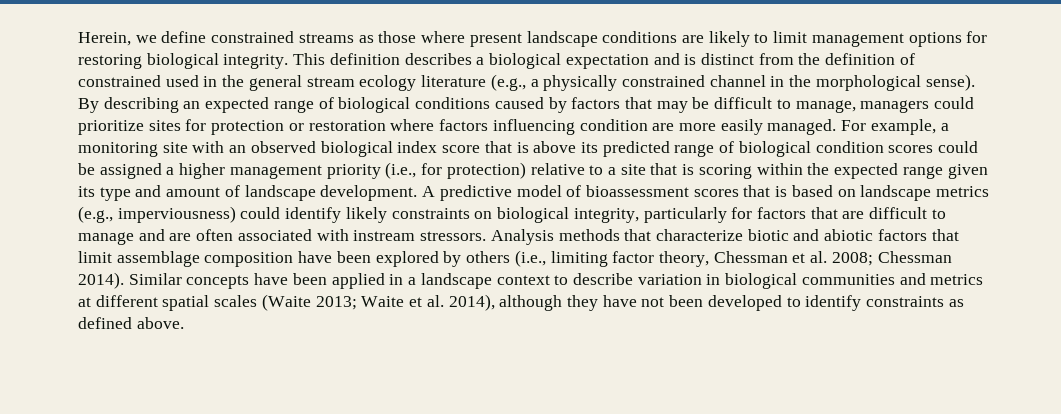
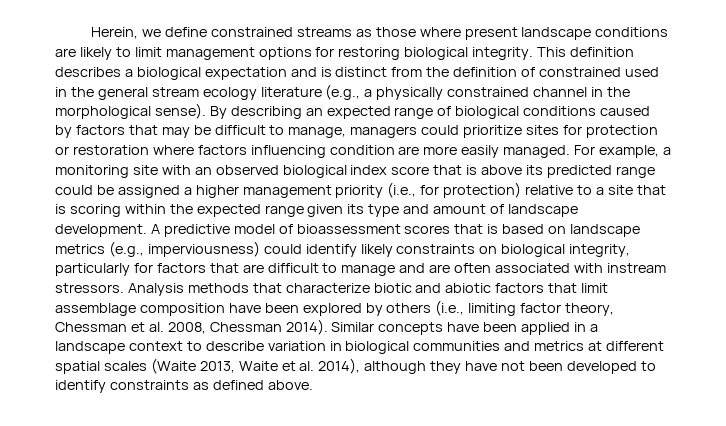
- For example, a monitoring site with an observed biological index score that is above its predicted range of biological condition scores could be assigned a higher management priority (i.e., for protection) relative to a site that is scoring within the expected range given its type and amount of landscape development.
+ For example, a monitoring site with an observed biological index score that is above its predicted range could be assigned a higher management priority (i.e., for protection) relative to a site that is scoring within the expected range given its type and amount of landscape development.
- Analysis methods that characterize biotic and abiotic factors that limit assemblage composition have been explored by others (i.e., limiting factor theory, Chessman et al. 2008; Chessman 2014).
+ Analysis methods that characterize biotic and abiotic factors that limit assemblage composition have been explored by others (i.e., limiting factor theory, Chessman et al. 2008, Chessman 2014).
- Similar concepts have been applied in a landscape context to describe variation in biological communities and metrics at different spatial scales (Waite 2013; Waite et al. 2014), although they have not been developed to identify constraints as defined above.
+ Similar concepts have been applied in a landscape context to describe variation in biological communities and metrics at different spatial scales (Waite 2013, Waite et al. 2014), although they have not been developed to identify constraints as defined above.

